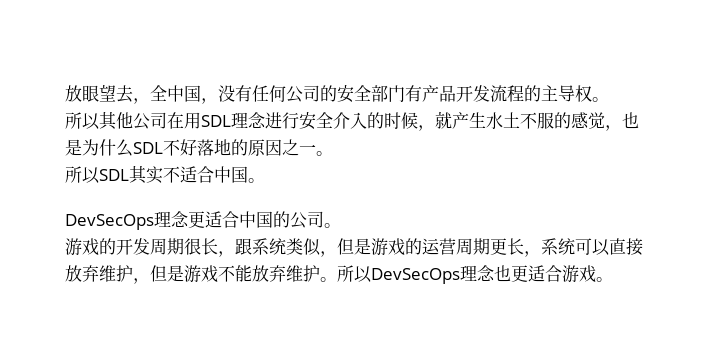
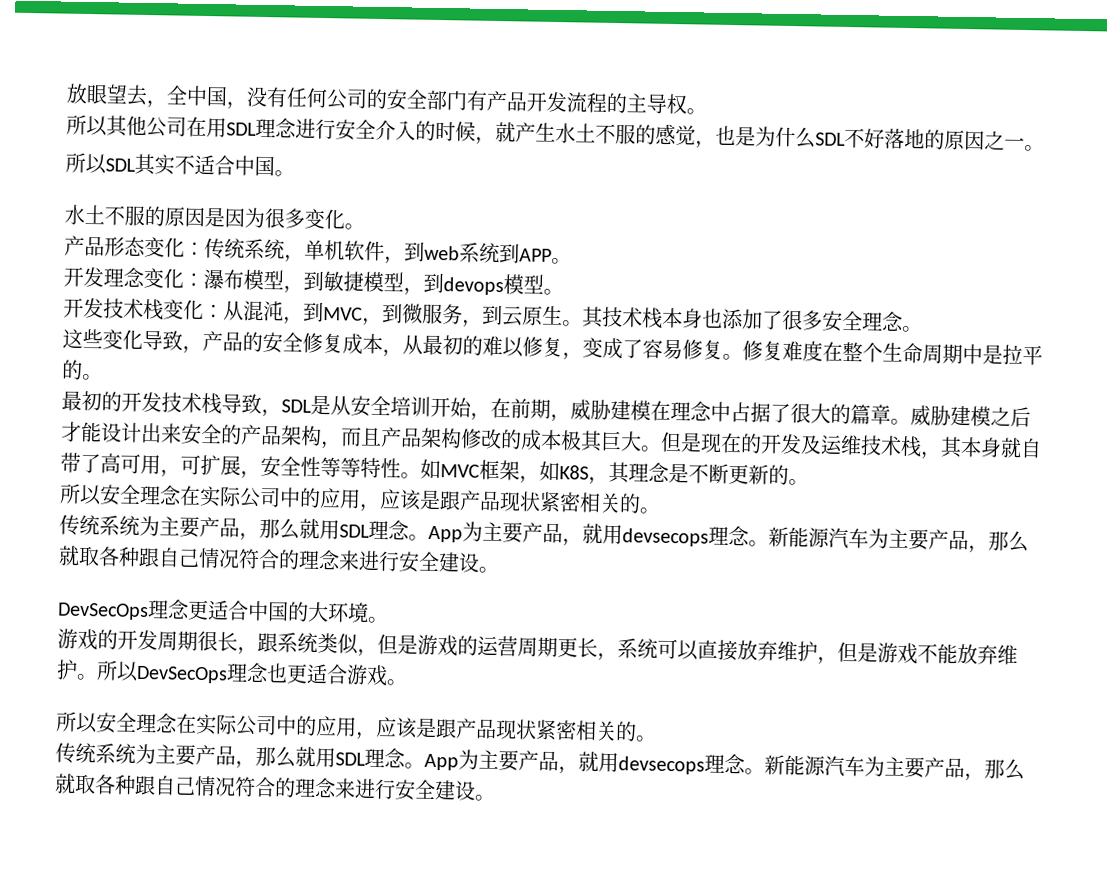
+ 水土不服的原因是因为很多变化。
+ 产品形态变化：传统系统，单机软件，到web系统到APP。
+ 开发理念变化：瀑布模型，到敏捷模型，到devops模型。
+ 开发技术栈变化：从混沌，到MVC，到微服务，到云原生。其技术栈本身也添加了很多安全理念。
+ 这些变化导致，产品的安全修复成本，从最初的难以修复，变成了容易修复。修复难度在整个生命周期中是拉平的。
+ 最初的开发技术栈导致，SDL是从安全培训开始，在前期，威胁建模在理念中占据了很大的篇章。威胁建模之后才能设计出来安全的产品架构，而且产品架构修改的成本极其巨大。但是现在的开发及运维技术栈，其本身就自带了高可用，可扩展，安全性等等特性。如MVC框架，如K8S，其理念是不断更新的。
+ 所以安全理念在实际公司中的应用，应该是跟产品现状紧密相关的。
+ 传统系统为主要产品，那么就用SDL理念。App为主要产品，就用devsecops理念。新能源汽车为主要产品，那么就取各种跟自己情况符合的理念来进行安全建设。
- DevSecOps理念更适合中国的公司。
+ DevSecOps理念更适合中国的大环境。
  所以DevSecOps理念也更适合游戏。
+ 所以安全理念在实际公司中的应用，应该是跟产品现状紧密相关的。
+ 传统系统为主要产品，那么就用SDL理念。App为主要产品，就用devsecops理念。新能源汽车为主要产品，那么就取各种跟自己情况符合的理念来进行安全建设。

